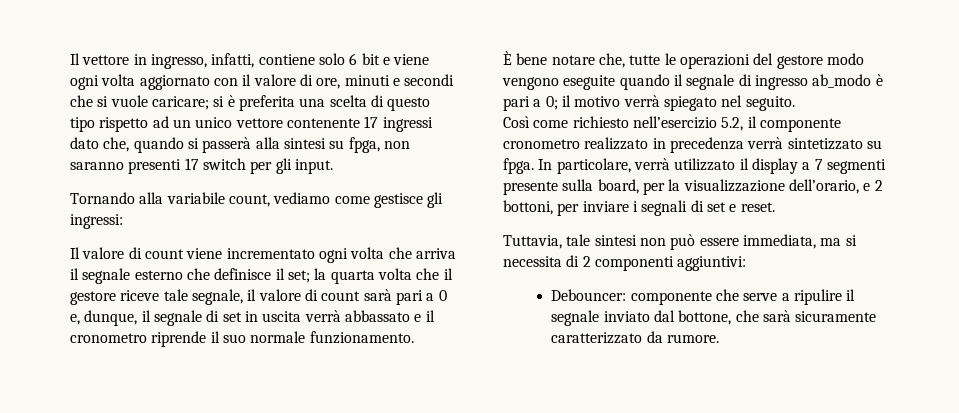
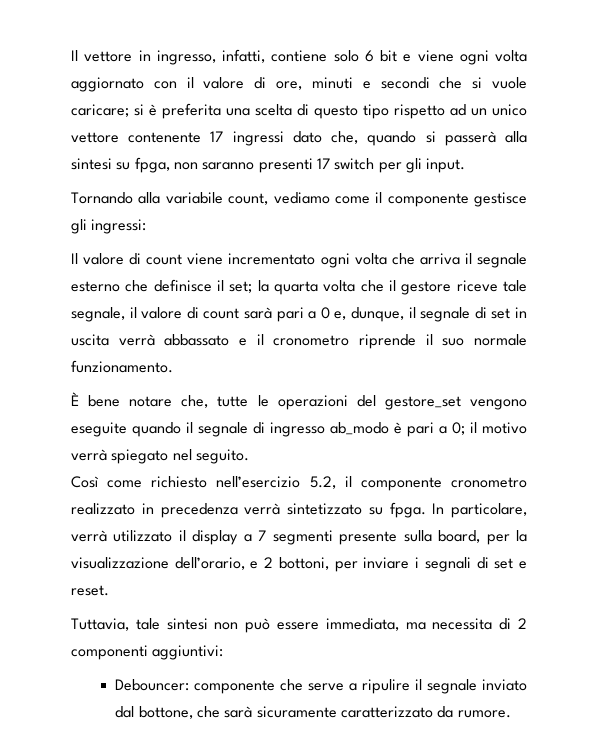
- Tornando alla variabile count, vediamo come gestisce gli ingressi:
+ Tornando alla variabile count, vediamo come il componente gestisce gli ingressi:
- È bene notare che, tutte le operazioni del gestore modo vengono eseguite quando il segnale di ingresso ab_modo è pari a 0; il motivo verrà spiegato nel seguito.
+ È bene notare che, tutte le operazioni del gestore_set vengono eseguite quando il segnale di ingresso ab_modo è pari a 0; il motivo verrà spiegato nel seguito.
- Tuttavia, tale sintesi non può essere immediata, ma si necessita di 2 componenti aggiuntivi:
+ Tuttavia, tale sintesi non può essere immediata, ma necessita di 2 componenti aggiuntivi:

